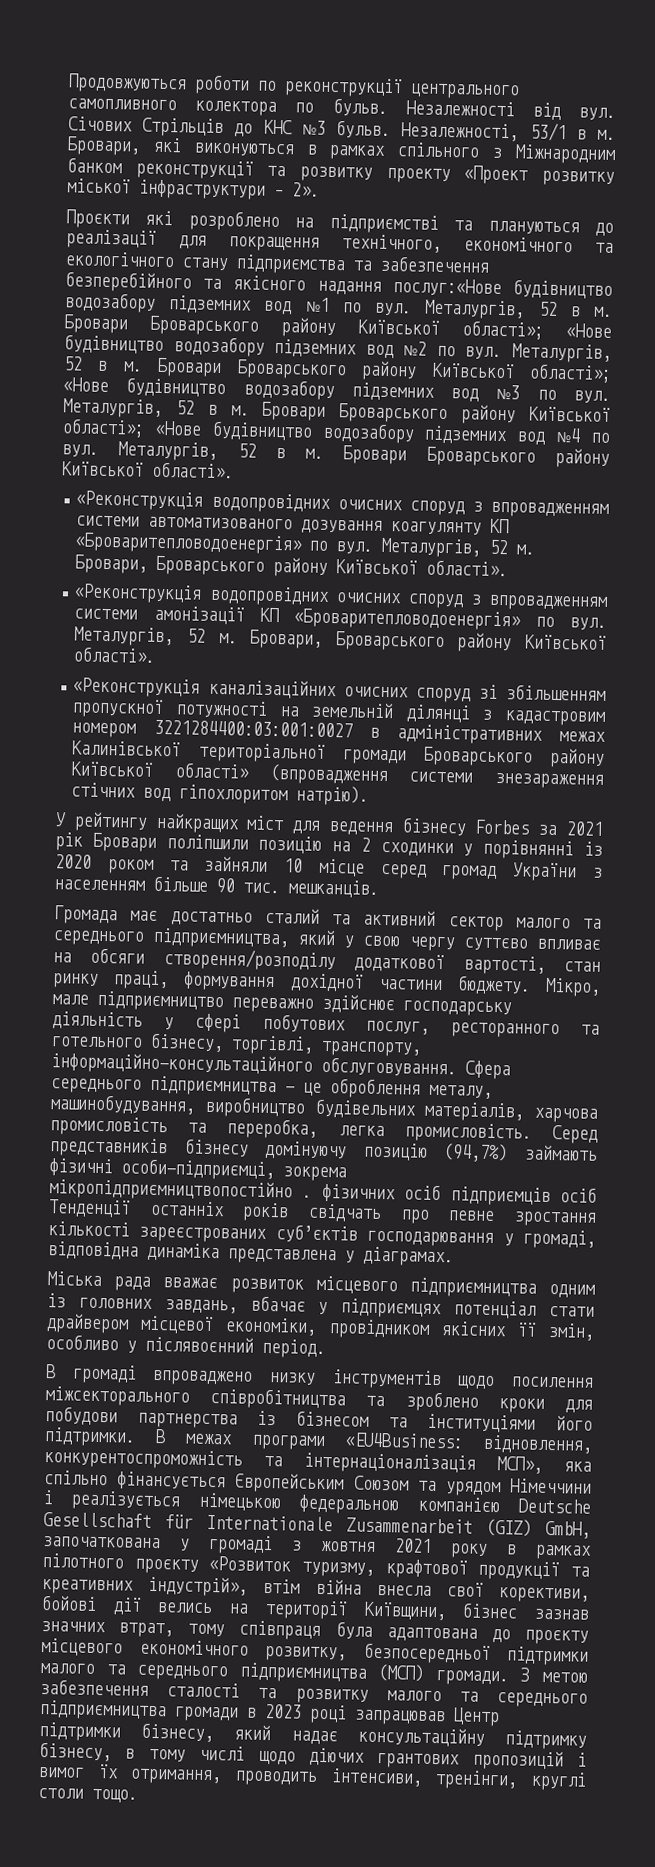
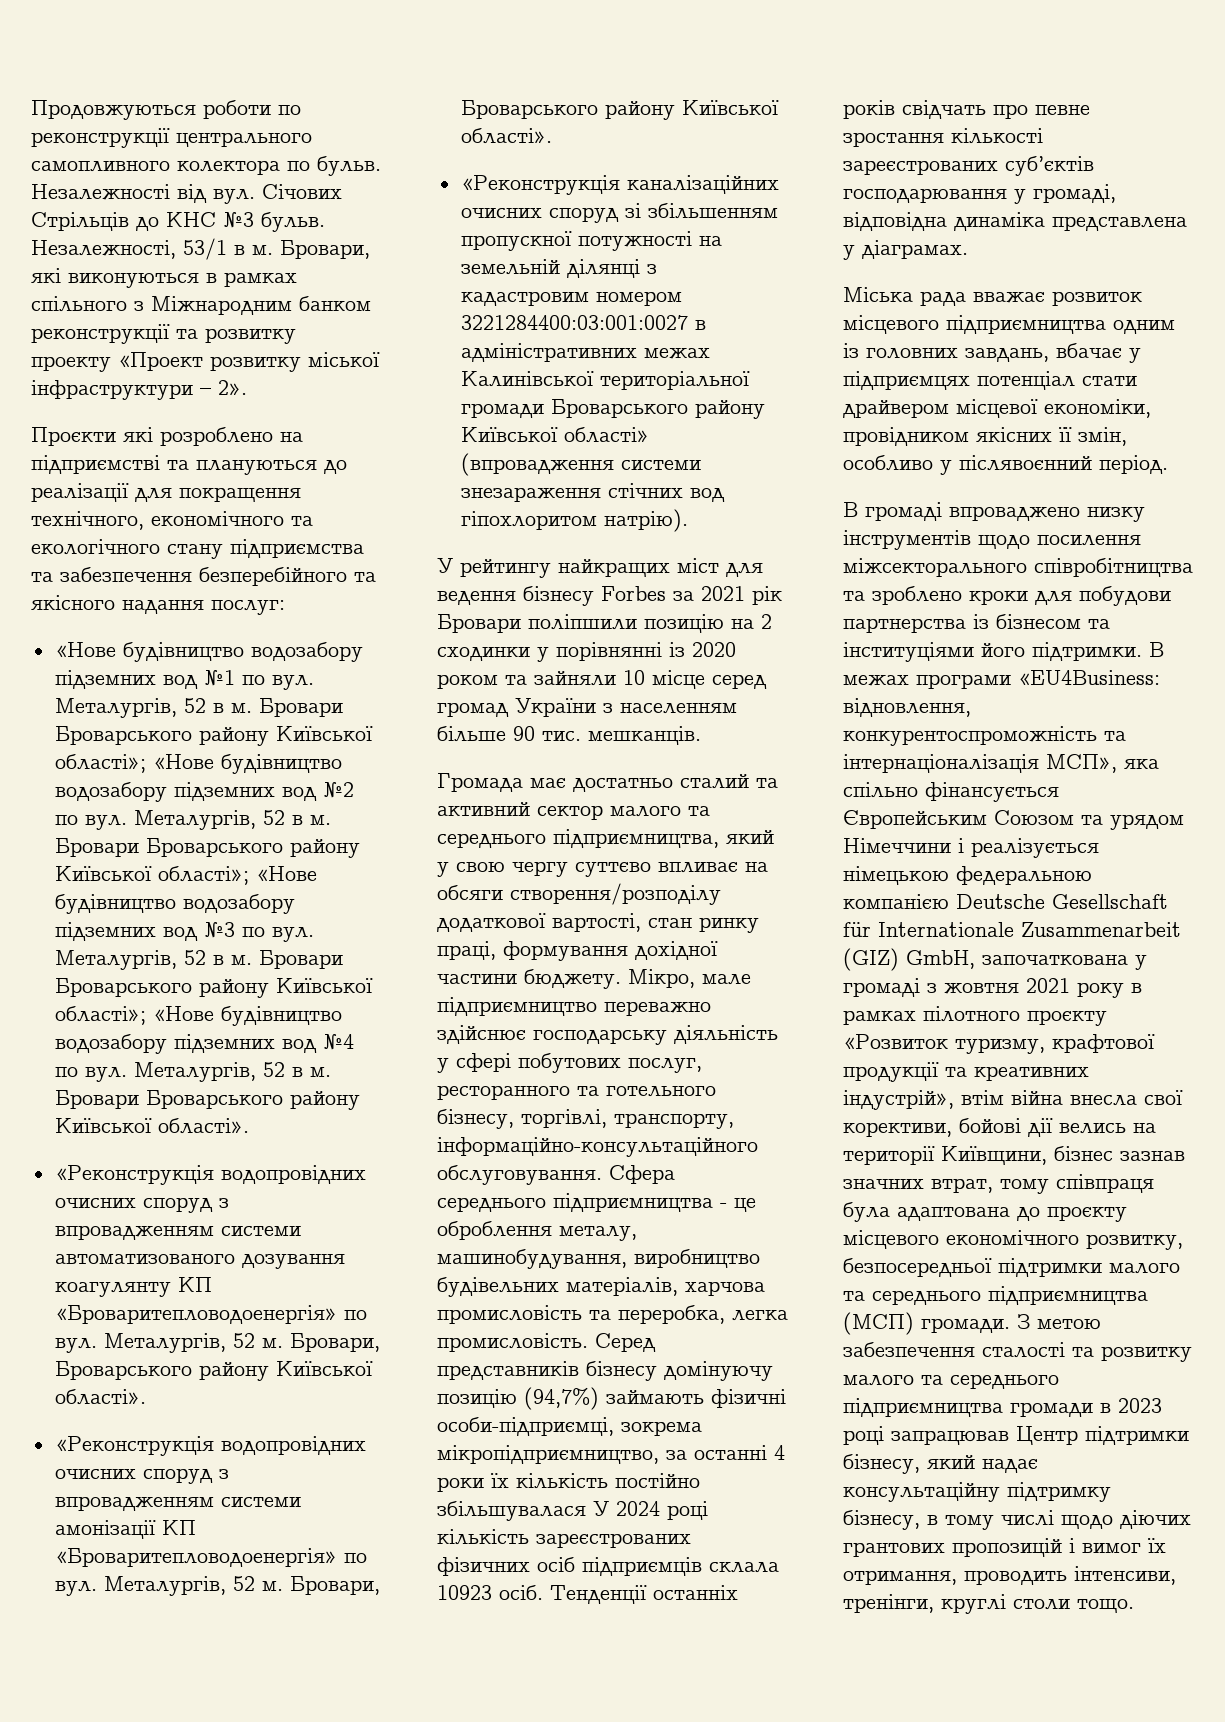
- Проєкти які розроблено на підприємстві та плануються до реалізації для покращення технічного, економічного та екологічного стану підприємства та забезпечення безперебійного та якісного надання послуг:«Нове будівництво водозабору підземних вод №1 по вул.
+ Проєкти які розроблено на підприємстві та плануються до реалізації для покращення технічного, економічного та екологічного стану підприємства та забезпечення безперебійного та якісного надання послуг:
+ «Нове будівництво водозабору підземних вод №1 по вул.
- Серед представників бізнесу домінуючу позицію (94,7%) займають фізичні особи-підприємці, зокрема мікропідприємництвопостійно . фізичних осіб підприємців осіб Тенденції останніх років свідчать про певне зростання кількості зареєстрованих суб’єктів господарювання у громаді, відповідна динаміка представлена у діаграмах.
+ Серед представників бізнесу домінуючу позицію (94,7%) займають фізичні особи-підприємці, зокрема мікропідприємництво, за останні 4 роки їх кількість постійно збільшувалася У 2024 році кількість зареєстрованих фізичних осіб підприємців склала 10923 осіб. Тенденції останніх років свідчать про певне зростання кількості зареєстрованих суб’єктів господарювання у громаді, відповідна динаміка представлена у діаграмах.

